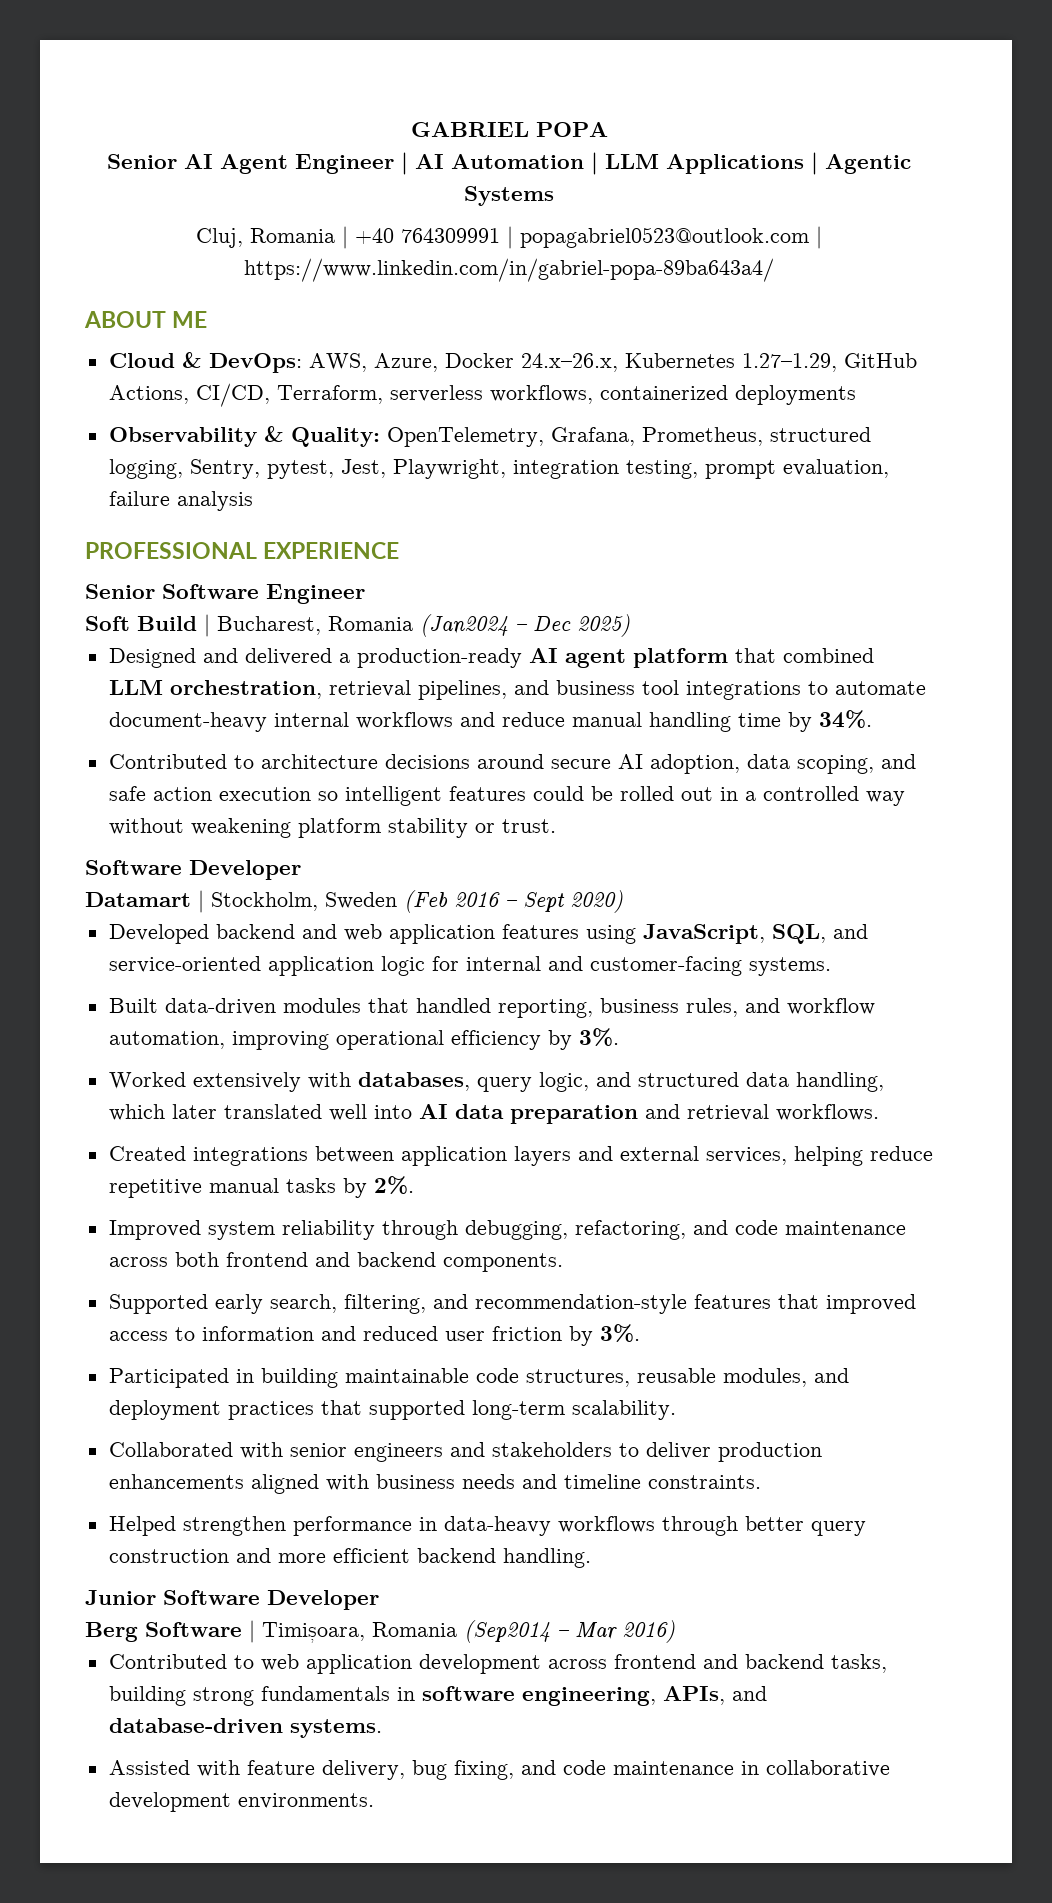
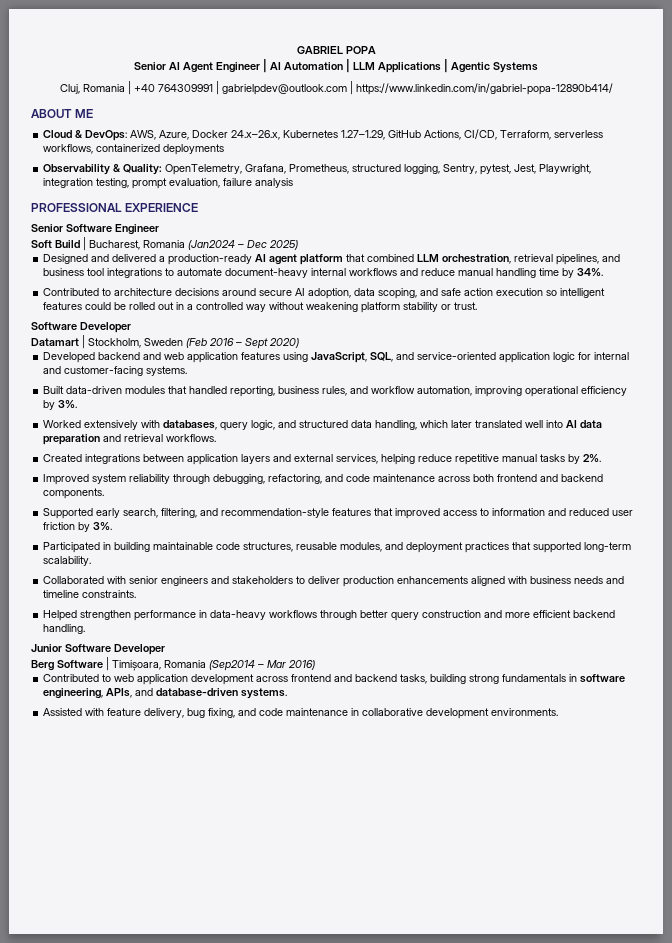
- Cluj, Romania | +40 764309991 | popagabriel0523@outlook.com | https://www.linkedin.com/in/gabriel-popa-89ba643a4/
+ Cluj, Romania | +40 764309991 | gabrielpdev@outlook.com | https://www.linkedin.com/in/gabriel-popa-12890b414/

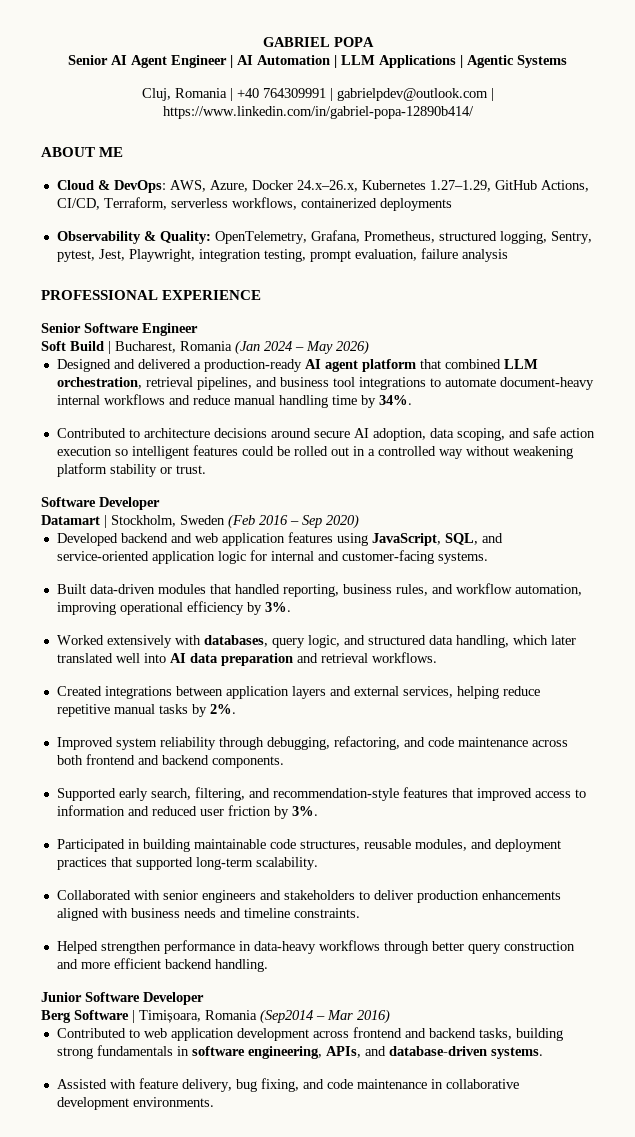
- Soft Build | Bucharest, Romania (Jan2024 – Dec 2025)
+ Soft Build | Bucharest, Romania (Jan 2024 – May 2026)
- Datamart | Stockholm, Sweden (Feb 2016 – Sept 2020)
+ Datamart | Stockholm, Sweden (Feb 2016 – Sep 2020)

